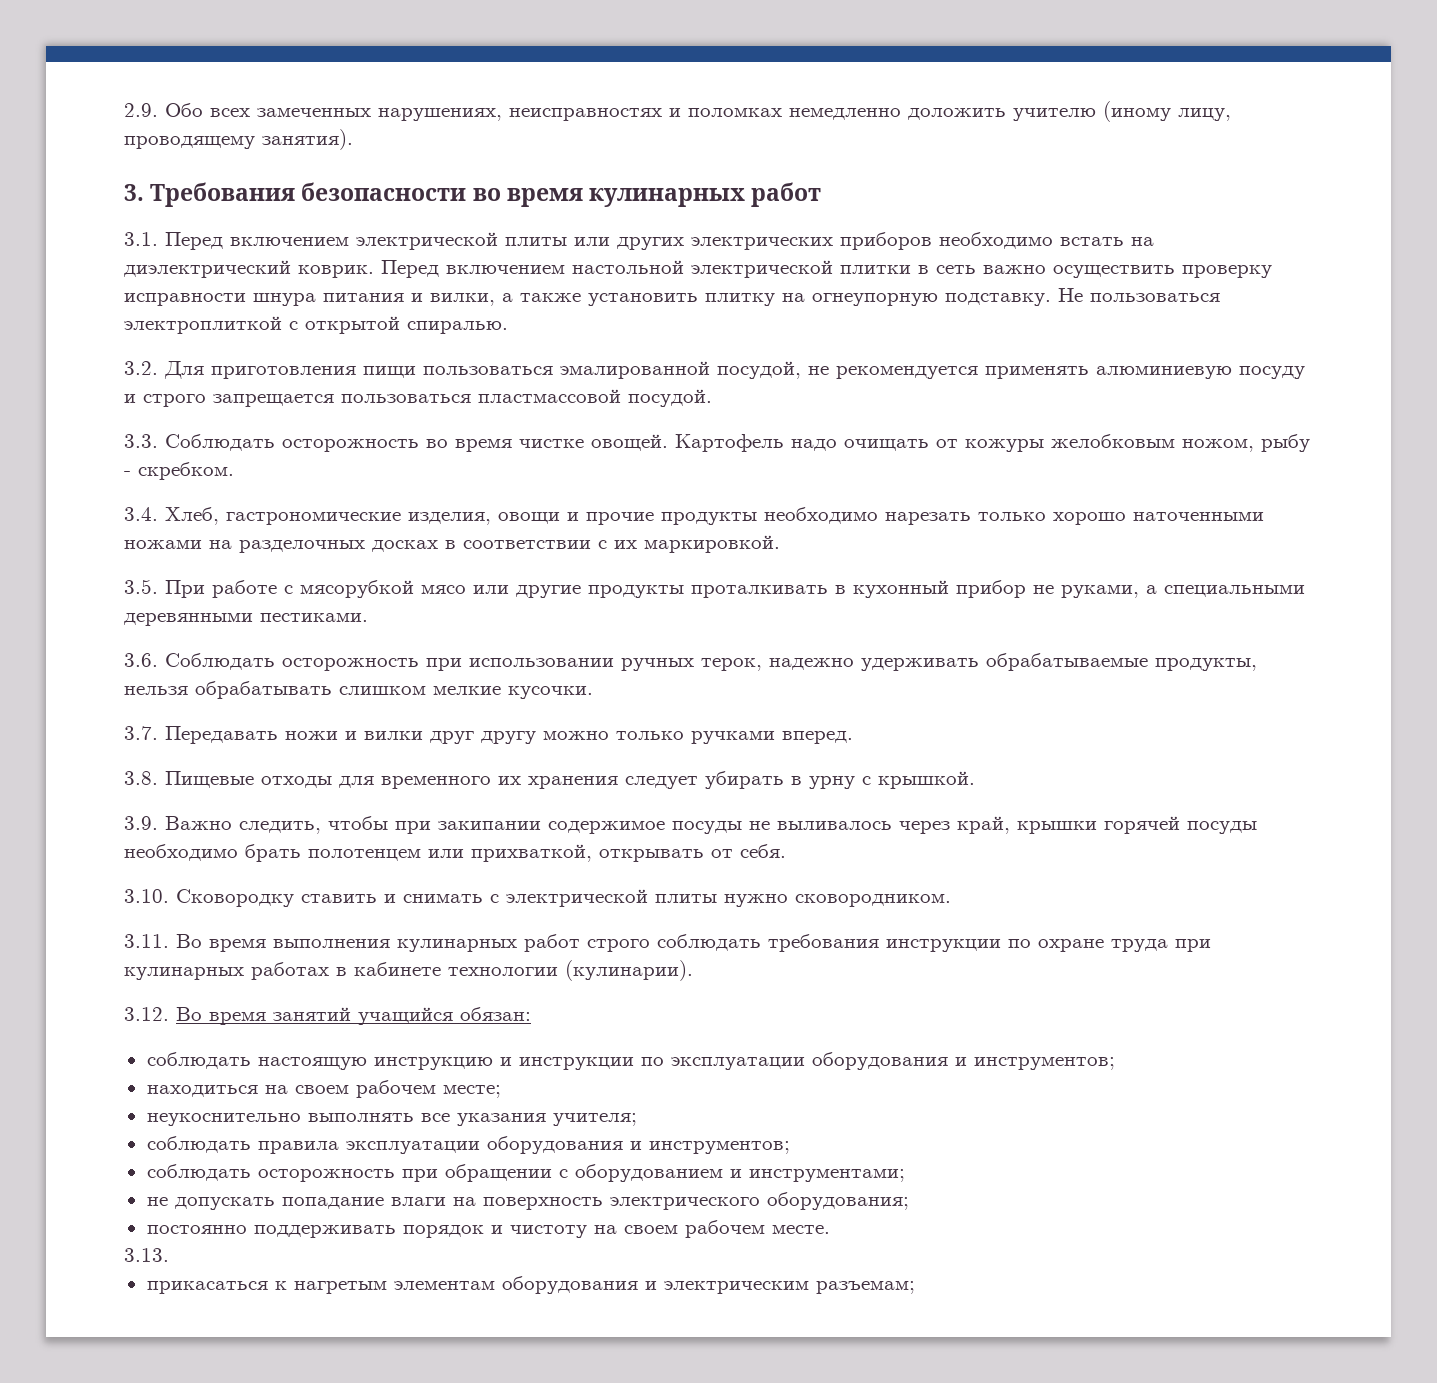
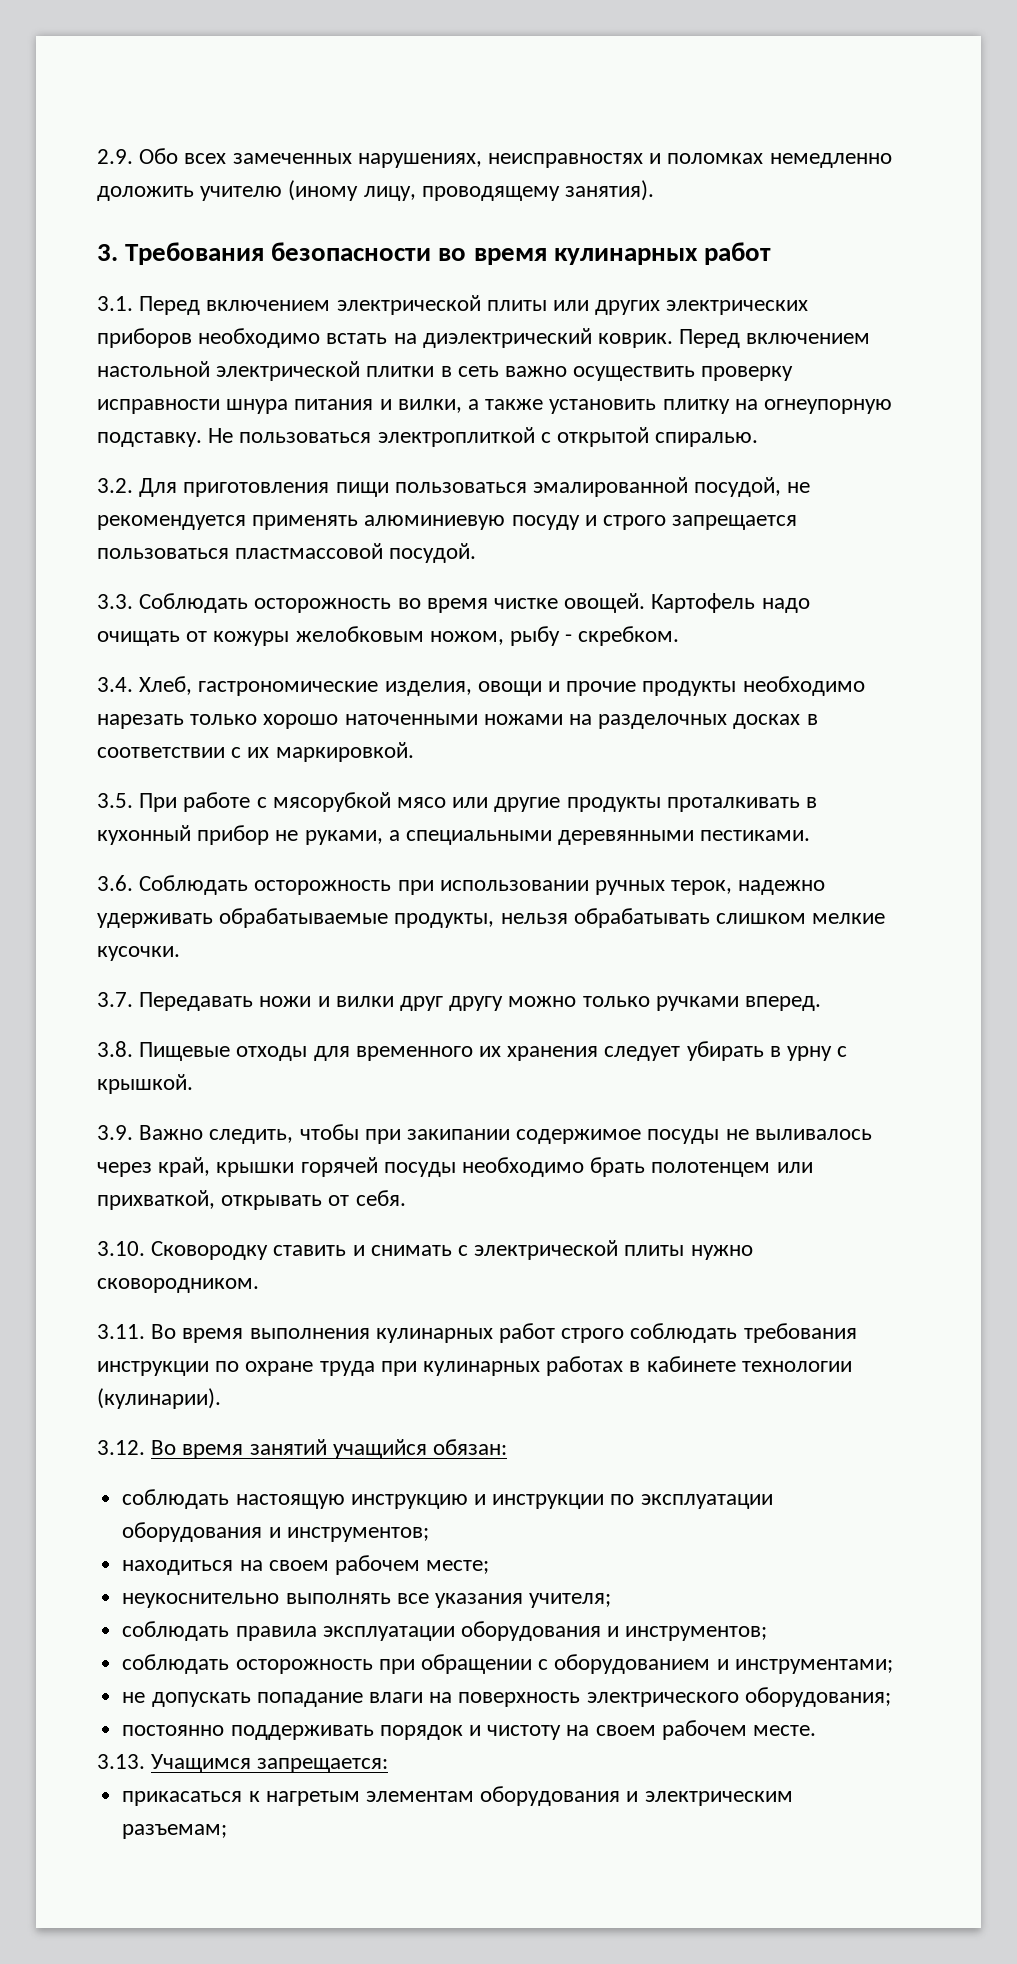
- 3.13.
+ 3.13. Учащимся запрещается:

